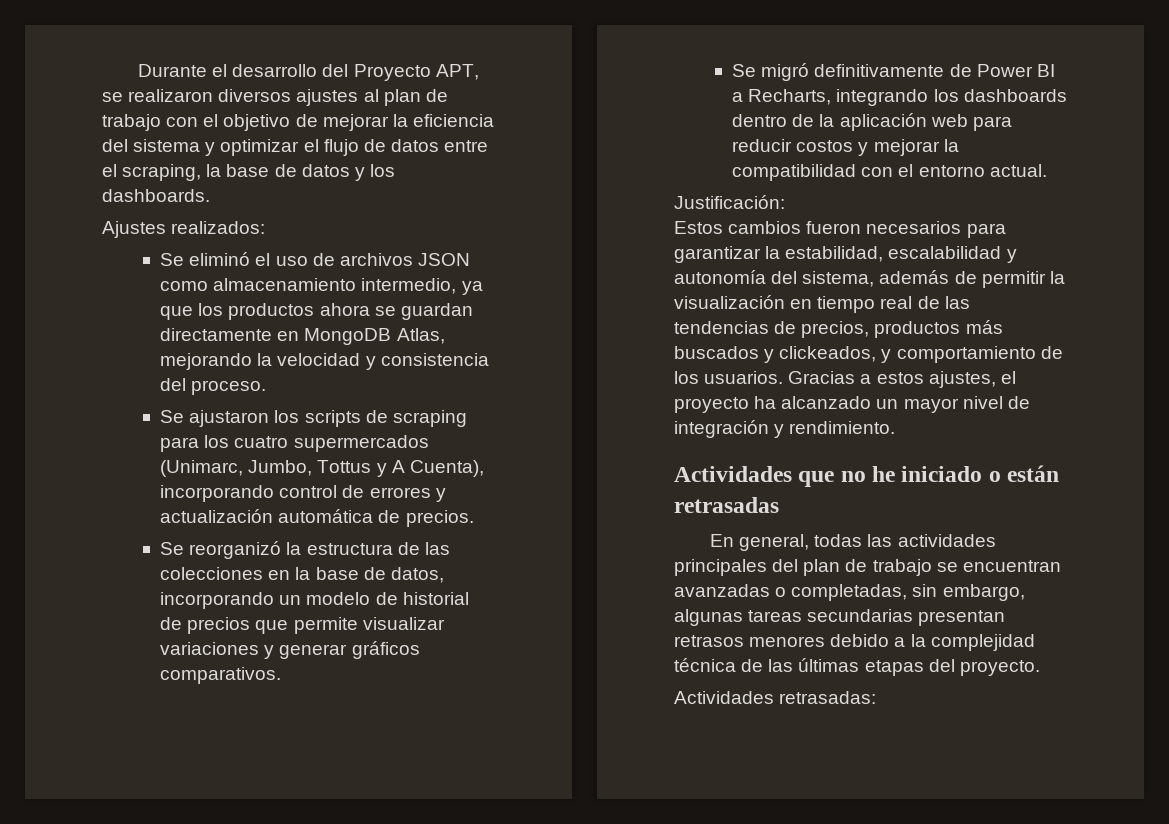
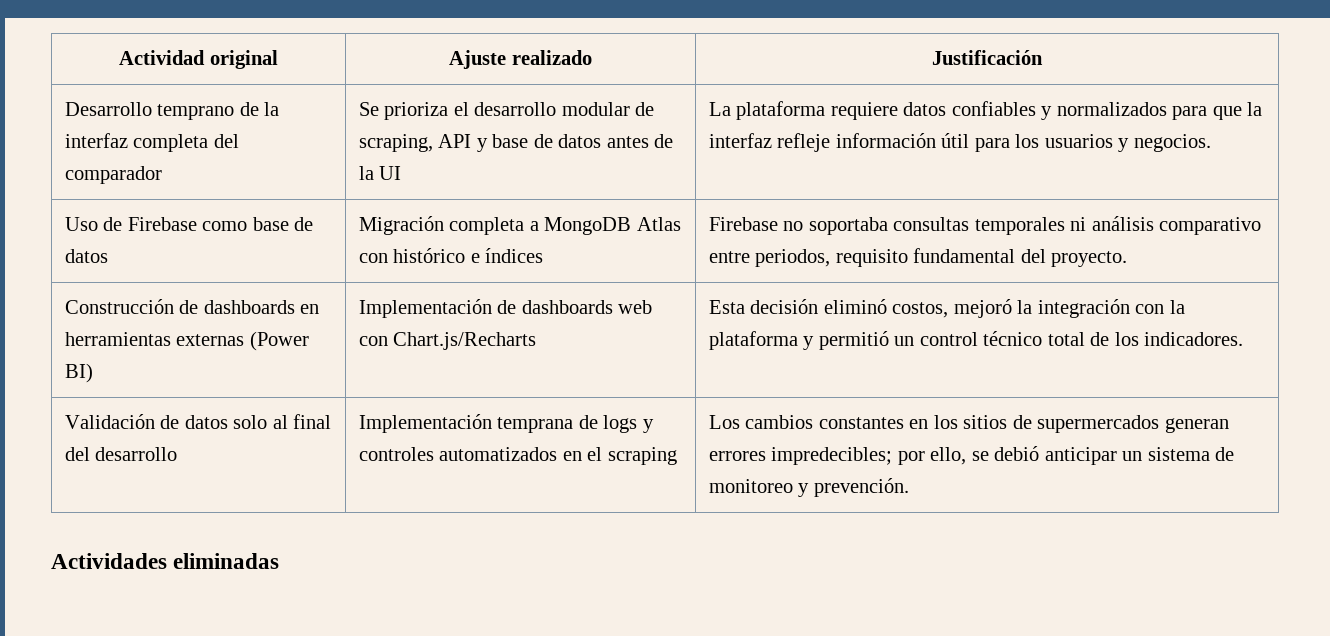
- Durante el desarrollo del Proyecto APT, se realizaron diversos ajustes al plan de trabajo con el objetivo de mejorar la eficiencia del sistema y optimizar el flujo de datos entre el scraping, la base de datos y los dashboards.
- Ajustes realizados:
- Se eliminó el uso de archivos JSON como almacenamiento intermedio, ya que los productos ahora se guardan directamente en MongoDB Atlas, mejorando la velocidad y consistencia del proceso.
- Se ajustaron los scripts de scraping para los cuatro supermercados (Unimarc, Jumbo, Tottus y A Cuenta), incorporando control de errores y actualización automática de precios.
- Se reorganizó la estructura de las colecciones en la base de datos, incorporando un modelo de historial de precios que permite visualizar variaciones y generar gráficos comparativos.
- Se migró definitivamente de Power BI a Recharts, integrando los dashboards dentro de la aplicación web para reducir costos y mejorar la compatibilidad con el entorno actual.
- Justificación:
- Estos cambios fueron necesarios para garantizar la estabilidad, escalabilidad y autonomía del sistema, además de permitir la visualización en tiempo real de las tendencias de precios, productos más buscados y clickeados, y comportamiento de los usuarios. Gracias a estos ajustes, el proyecto ha alcanzado un mayor nivel de integración y rendimiento.
- Actividades que no he iniciado o están retrasadas
- En general, todas las actividades principales del plan de trabajo se encuentran avanzadas o completadas, sin embargo, algunas tareas secundarias presentan retrasos menores debido a la complejidad técnica de las últimas etapas del proyecto.
- Actividades retrasadas:
+ Actividad original | Ajuste realizado | Justificación
+ Desarrollo temprano de la interfaz completa del comparador | Se prioriza el desarrollo modular de scraping, API y base de datos antes de la UI | La plataforma requiere datos confiables y normalizados para que la interfaz refleje información útil para los usuarios y negocios.
+ Uso de Firebase como base de datos | Migración completa a MongoDB Atlas con histórico e índices | Firebase no soportaba consultas temporales ni análisis comparativo entre periodos, requisito fundamental del proyecto.
+ Construcción de dashboards en herramientas externas (Power BI) | Implementación de dashboards web con Chart.js/Recharts | Esta decisión eliminó costos, mejoró la integración con la plataforma y permitió un control técnico total de los indicadores.
+ Validación de datos solo al final del desarrollo | Implementación temprana de logs y controles automatizados en el scraping | Los cambios constantes en los sitios de supermercados generan errores impredecibles; por ello, se debió anticipar un sistema de monitoreo y prevención.
+ Actividades eliminadas

